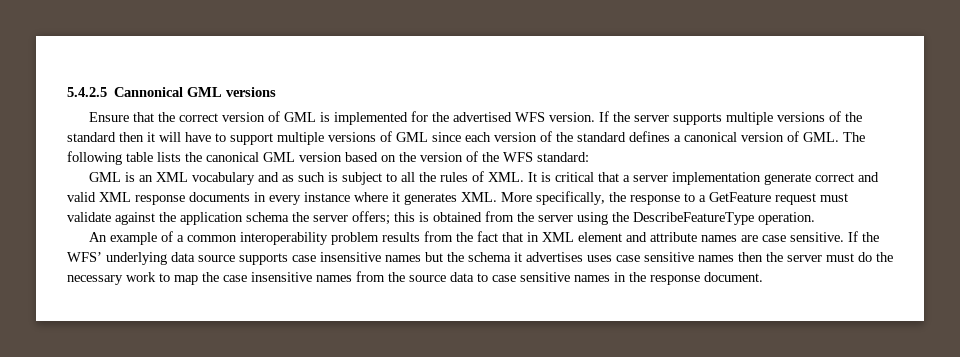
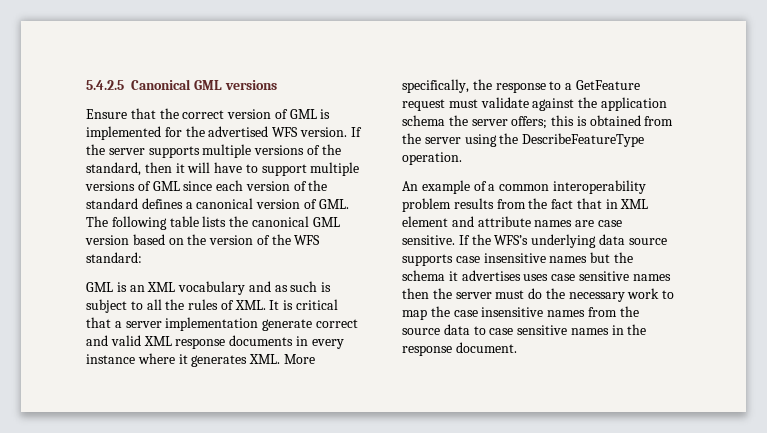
- 5.4.2.5 Cannonical GML versions
+ 5.4.2.5 Canonical GML versions
- If the server supports multiple versions of the standard then it will have to support multiple versions of GML since each version of the standard defines a canonical version of GML. The following table lists the canonical GML version based on the version of the WFS standard:
+ If the server supports multiple versions of the standard, then it will have to support multiple versions of GML since each version of the standard defines a canonical version of GML. The following table lists the canonical GML version based on the version of the WFS standard:
- If the WFS’ underlying data source supports case insensitive names but the schema it advertises uses case sensitive names then the server must do the necessary work to map the case insensitive names from the source data to case sensitive names in the response document.
+ If the WFS’s underlying data source supports case insensitive names but the schema it advertises uses case sensitive names then the server must do the necessary work to map the case insensitive names from the source data to case sensitive names in the response document.

